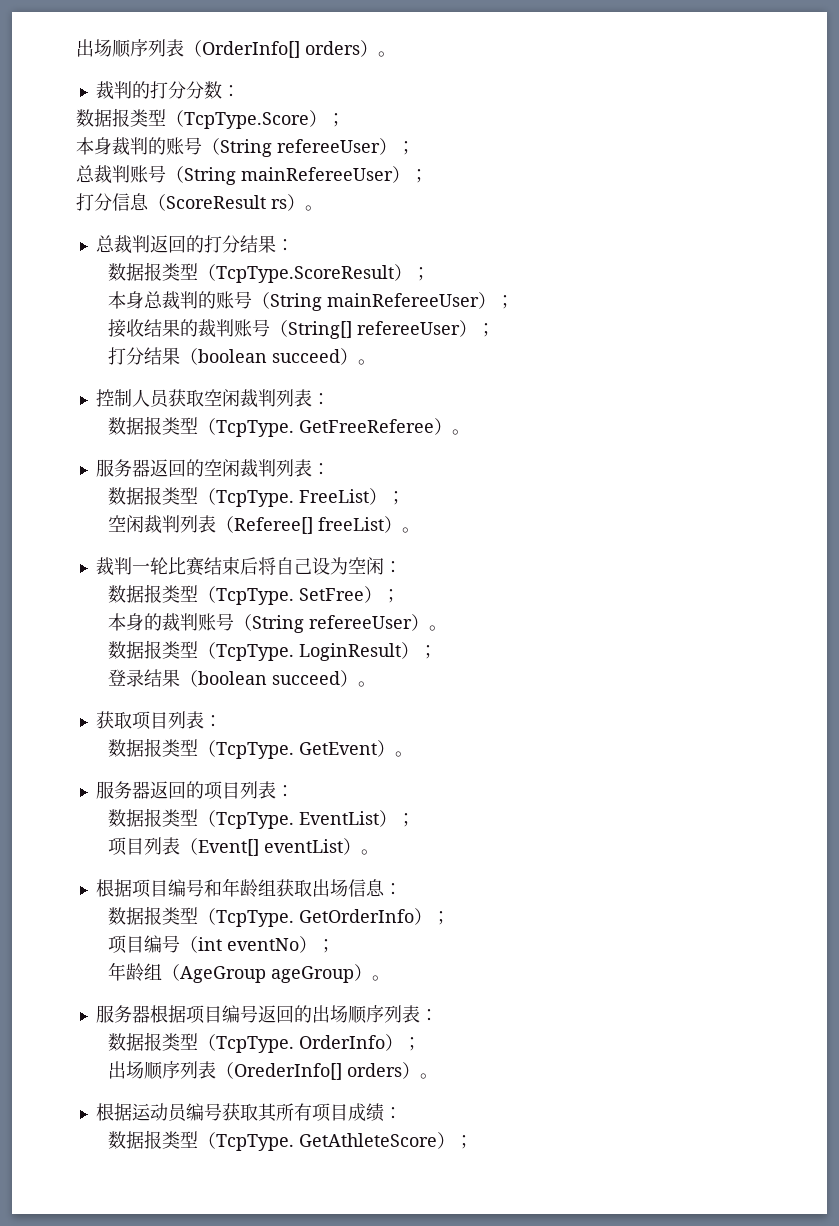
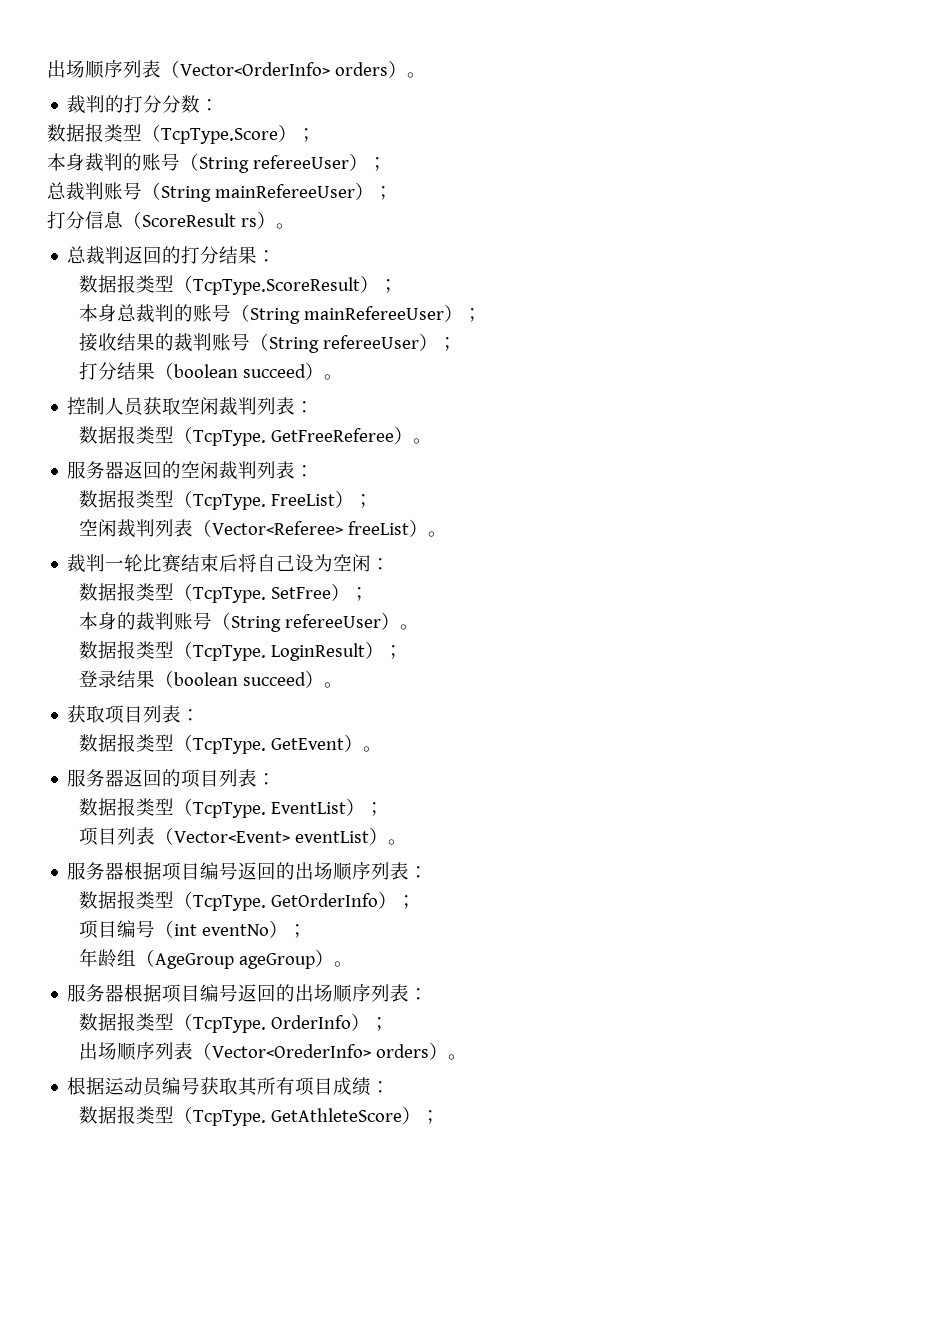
- 出场顺序列表（OrderInfo[] orders）。
+ 出场顺序列表（Vector<OrderInfo> orders）。
- 接收结果的裁判账号（String[] refereeUser）；
+ 接收结果的裁判账号（String refereeUser）；
- 空闲裁判列表（Referee[] freeList）。
+ 空闲裁判列表（Vector<Referee> freeList）。
- 项目列表（Event[] eventList）。
- 根据项目编号和年龄组获取出场信息：
+ 项目列表（Vector<Event> eventList）。
+ 服务器根据项目编号返回的出场顺序列表：
- 出场顺序列表（OrederInfo[] orders）。
+ 出场顺序列表（Vector<OrederInfo> orders）。

